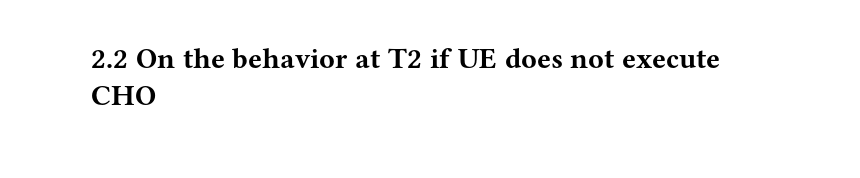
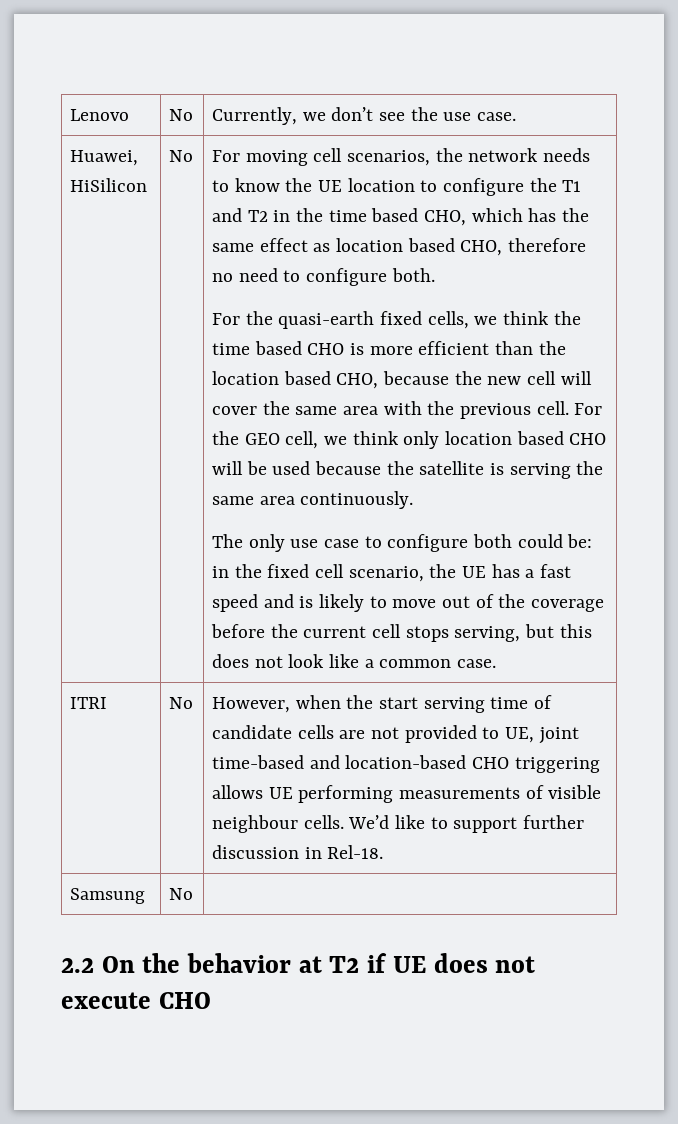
+ Lenovo | No | Currently, we don’t see the use case.
+ Huawei, HiSilicon | No | For moving cell scenarios, the network needs to know the UE location to configure the T1 and T2 in the time based CHO, which has the same effect as location based CHO, therefore no need to configure both.
+ For the quasi-earth fixed cells, we think the time based CHO is more efficient than the location based CHO, because the new cell will cover the same area with the previous cell. For the GEO cell, we think only location based CHO will be used because the satellite is serving the same area continuously.
+ The only use case to configure both could be: in the fixed cell scenario, the UE has a fast speed and is likely to move out of the coverage before the current cell stops serving, but this does not look like a common case.
+ ITRI | No | However, when the start serving time of candidate cells are not provided to UE, joint time-based and location-based CHO triggering allows UE performing measurements of visible neighbour cells. We’d like to support further discussion in Rel-18.
+ Samsung | No |

